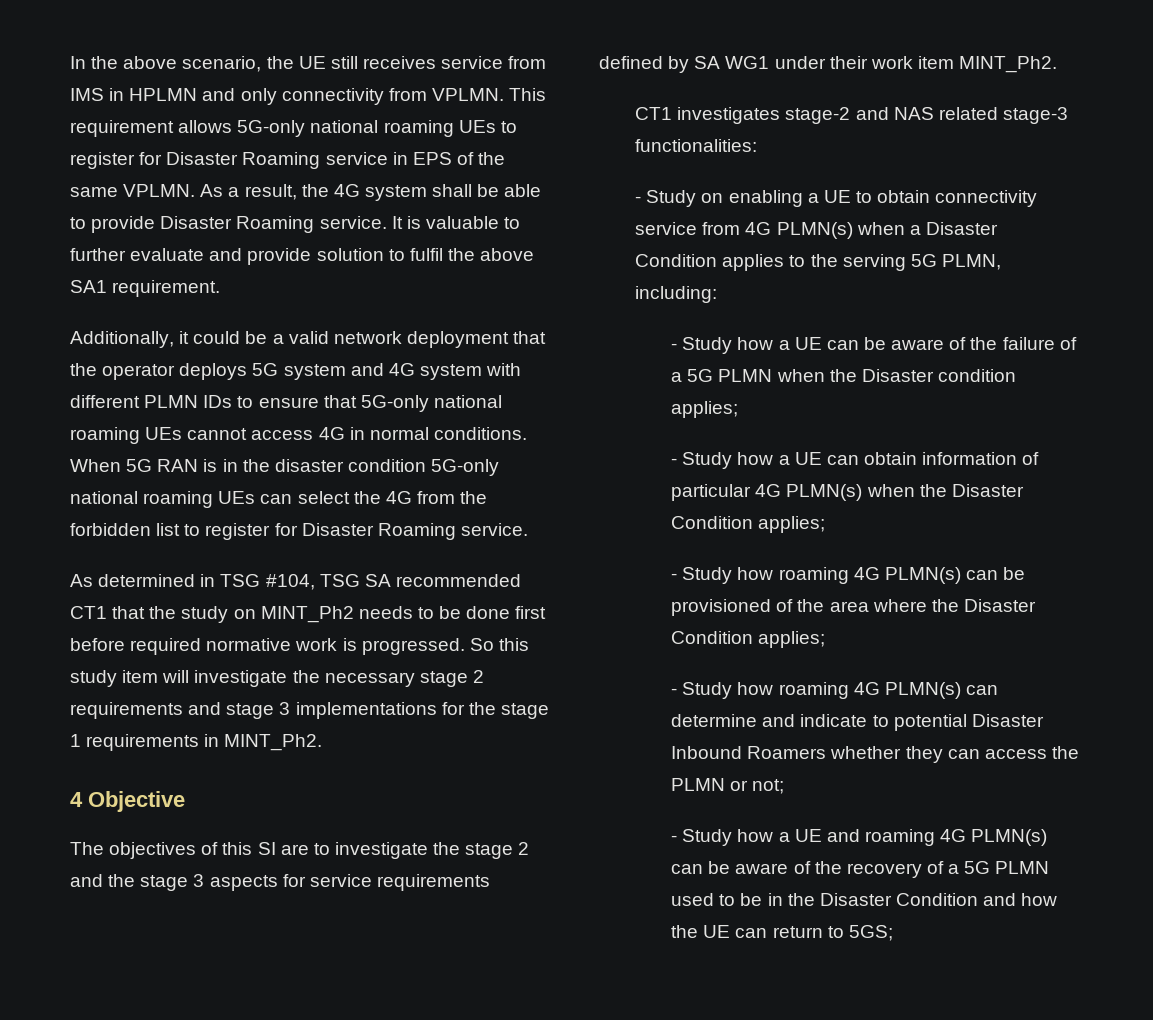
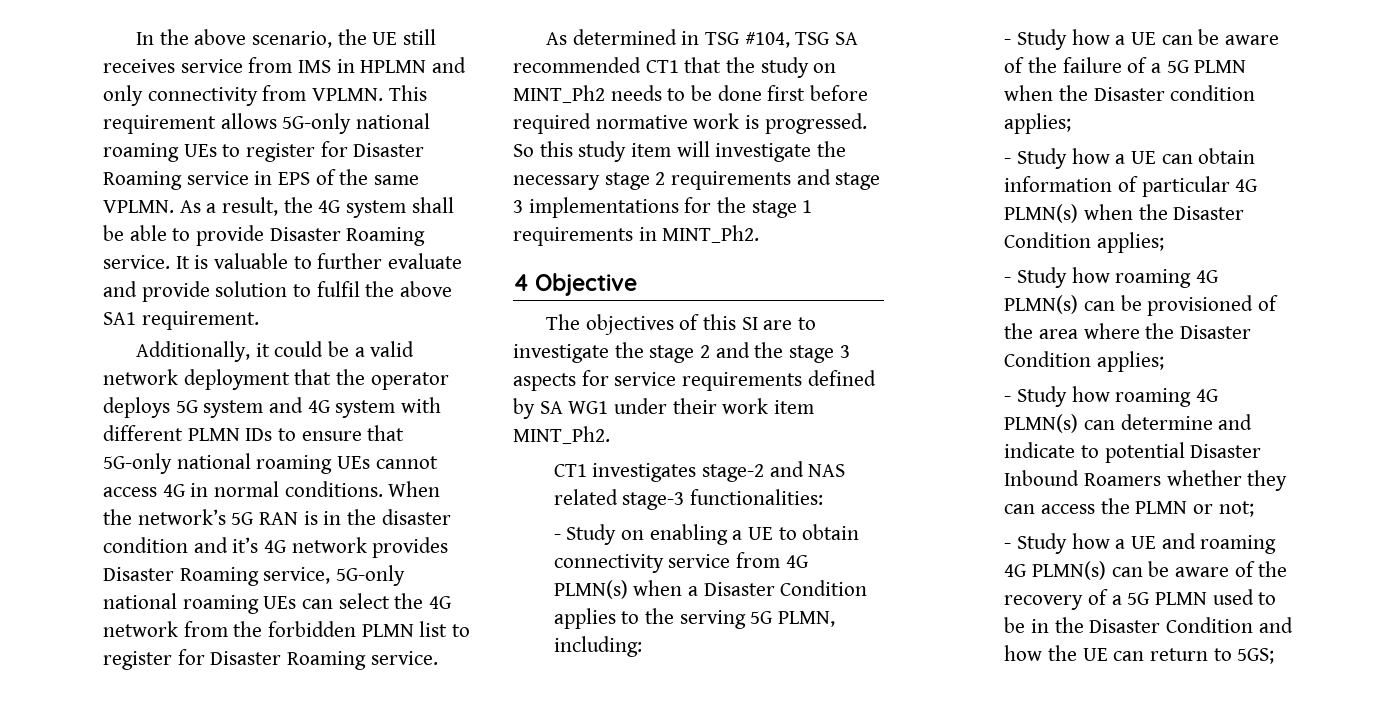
- When 5G RAN is in the disaster condition 5G-only national roaming UEs can select the 4G from the forbidden list to register for Disaster Roaming service.
+ When the network’s 5G RAN is in the disaster condition and it’s 4G network provides Disaster Roaming service, 5G-only national roaming UEs can select the 4G network from the forbidden PLMN list to register for Disaster Roaming service.

